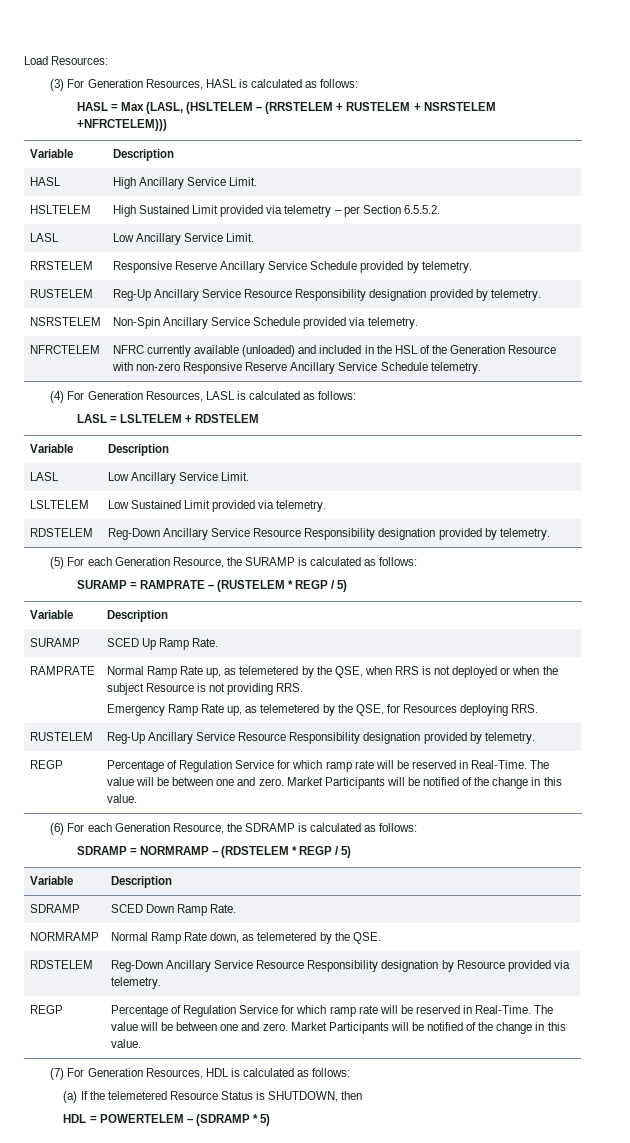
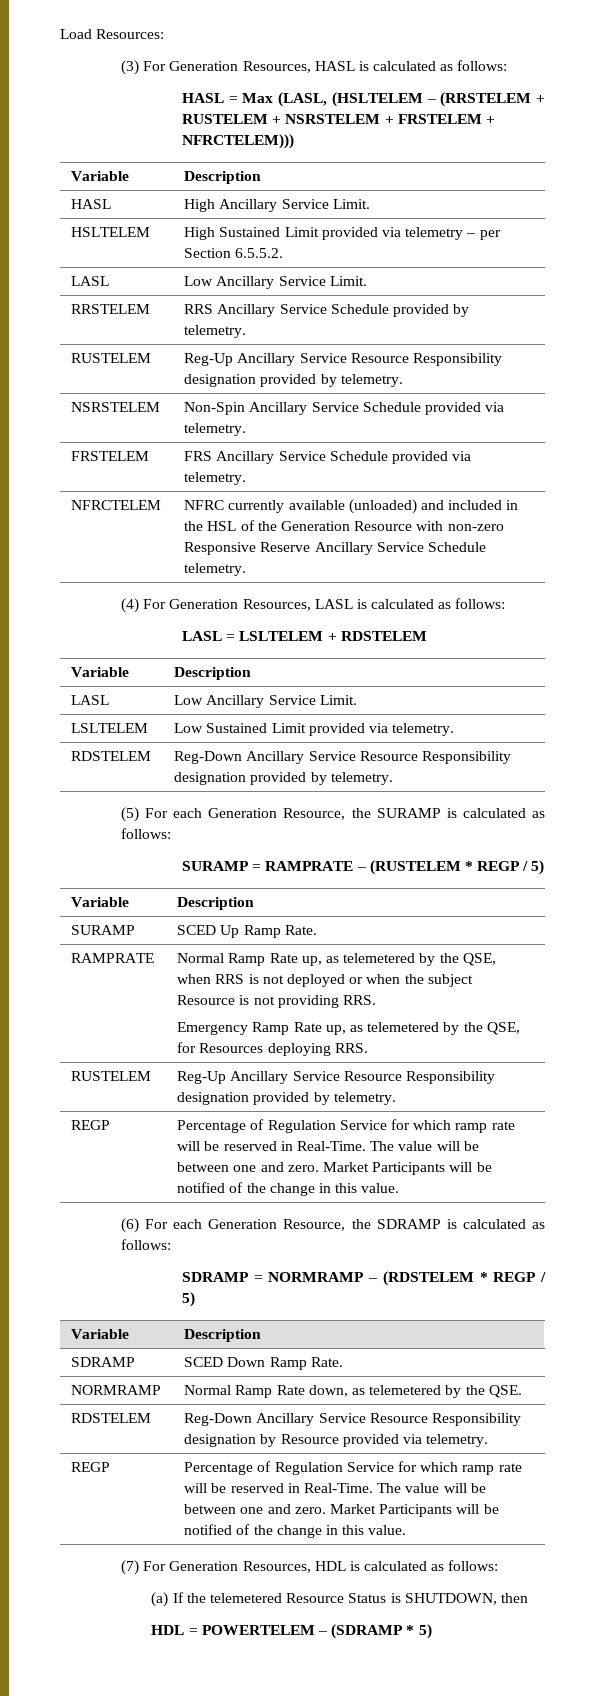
- HASL = Max (LASL, (HSLTELEM – (RRSTELEM + RUSTELEM + NSRSTELEM +NFRCTELEM)))
+ HASL = Max (LASL, (HSLTELEM – (RRSTELEM + RUSTELEM + NSRSTELEM + FRSTELEM + NFRCTELEM)))
- RRSTELEM | Responsive Reserve Ancillary Service Schedule provided by telemetry.
+ RRSTELEM | RRS Ancillary Service Schedule provided by telemetry.
+ FRSTELEM | FRS Ancillary Service Schedule provided via telemetry.

